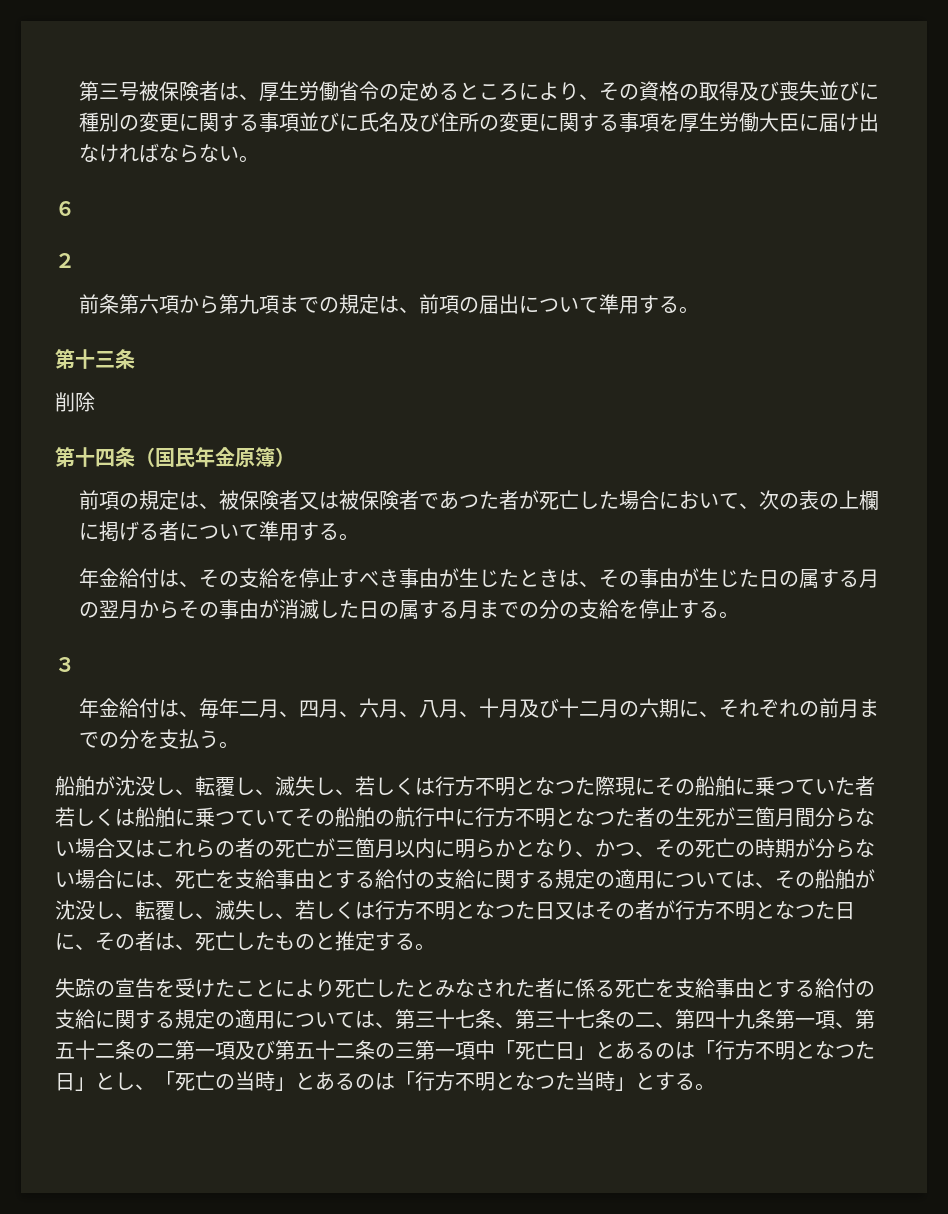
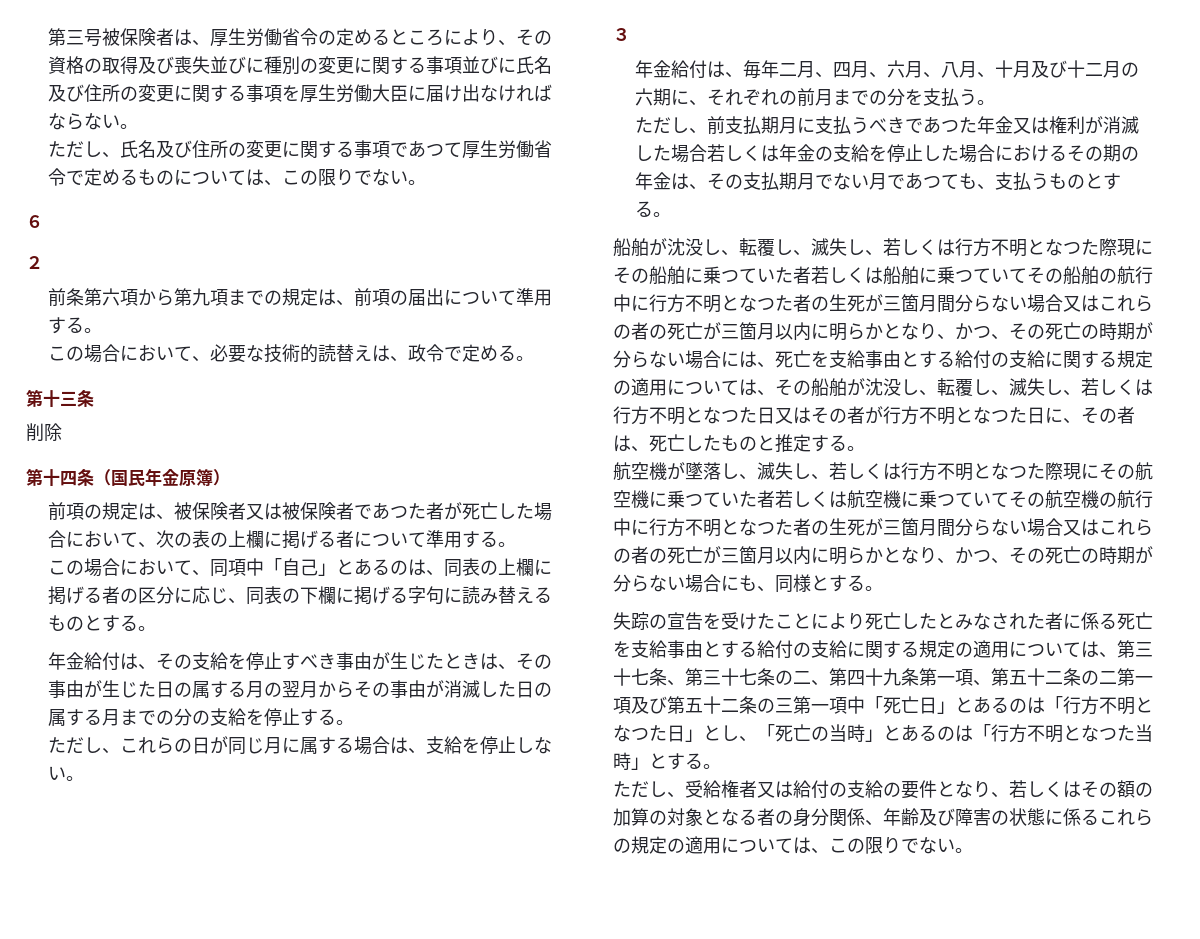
+ ただし、氏名及び住所の変更に関する事項であつて厚生労働省令で定めるものについては、この限りでない。
+ この場合において、必要な技術的読替えは、政令で定める。
+ この場合において、同項中「自己」とあるのは、同表の上欄に掲げる者の区分に応じ、同表の下欄に掲げる字句に読み替えるものとする。
+ ただし、これらの日が同じ月に属する場合は、支給を停止しない。
+ ただし、前支払期月に支払うべきであつた年金又は権利が消滅した場合若しくは年金の支給を停止した場合におけるその期の年金は、その支払期月でない月であつても、支払うものとする。
+ 航空機が墜落し、滅失し、若しくは行方不明となつた際現にその航空機に乗つていた者若しくは航空機に乗つていてその航空機の航行中に行方不明となつた者の生死が三箇月間分らない場合又はこれらの者の死亡が三箇月以内に明らかとなり、かつ、その死亡の時期が分らない場合にも、同様とする。
+ ただし、受給権者又は給付の支給の要件となり、若しくはその額の加算の対象となる者の身分関係、年齢及び障害の状態に係るこれらの規定の適用については、この限りでない。

